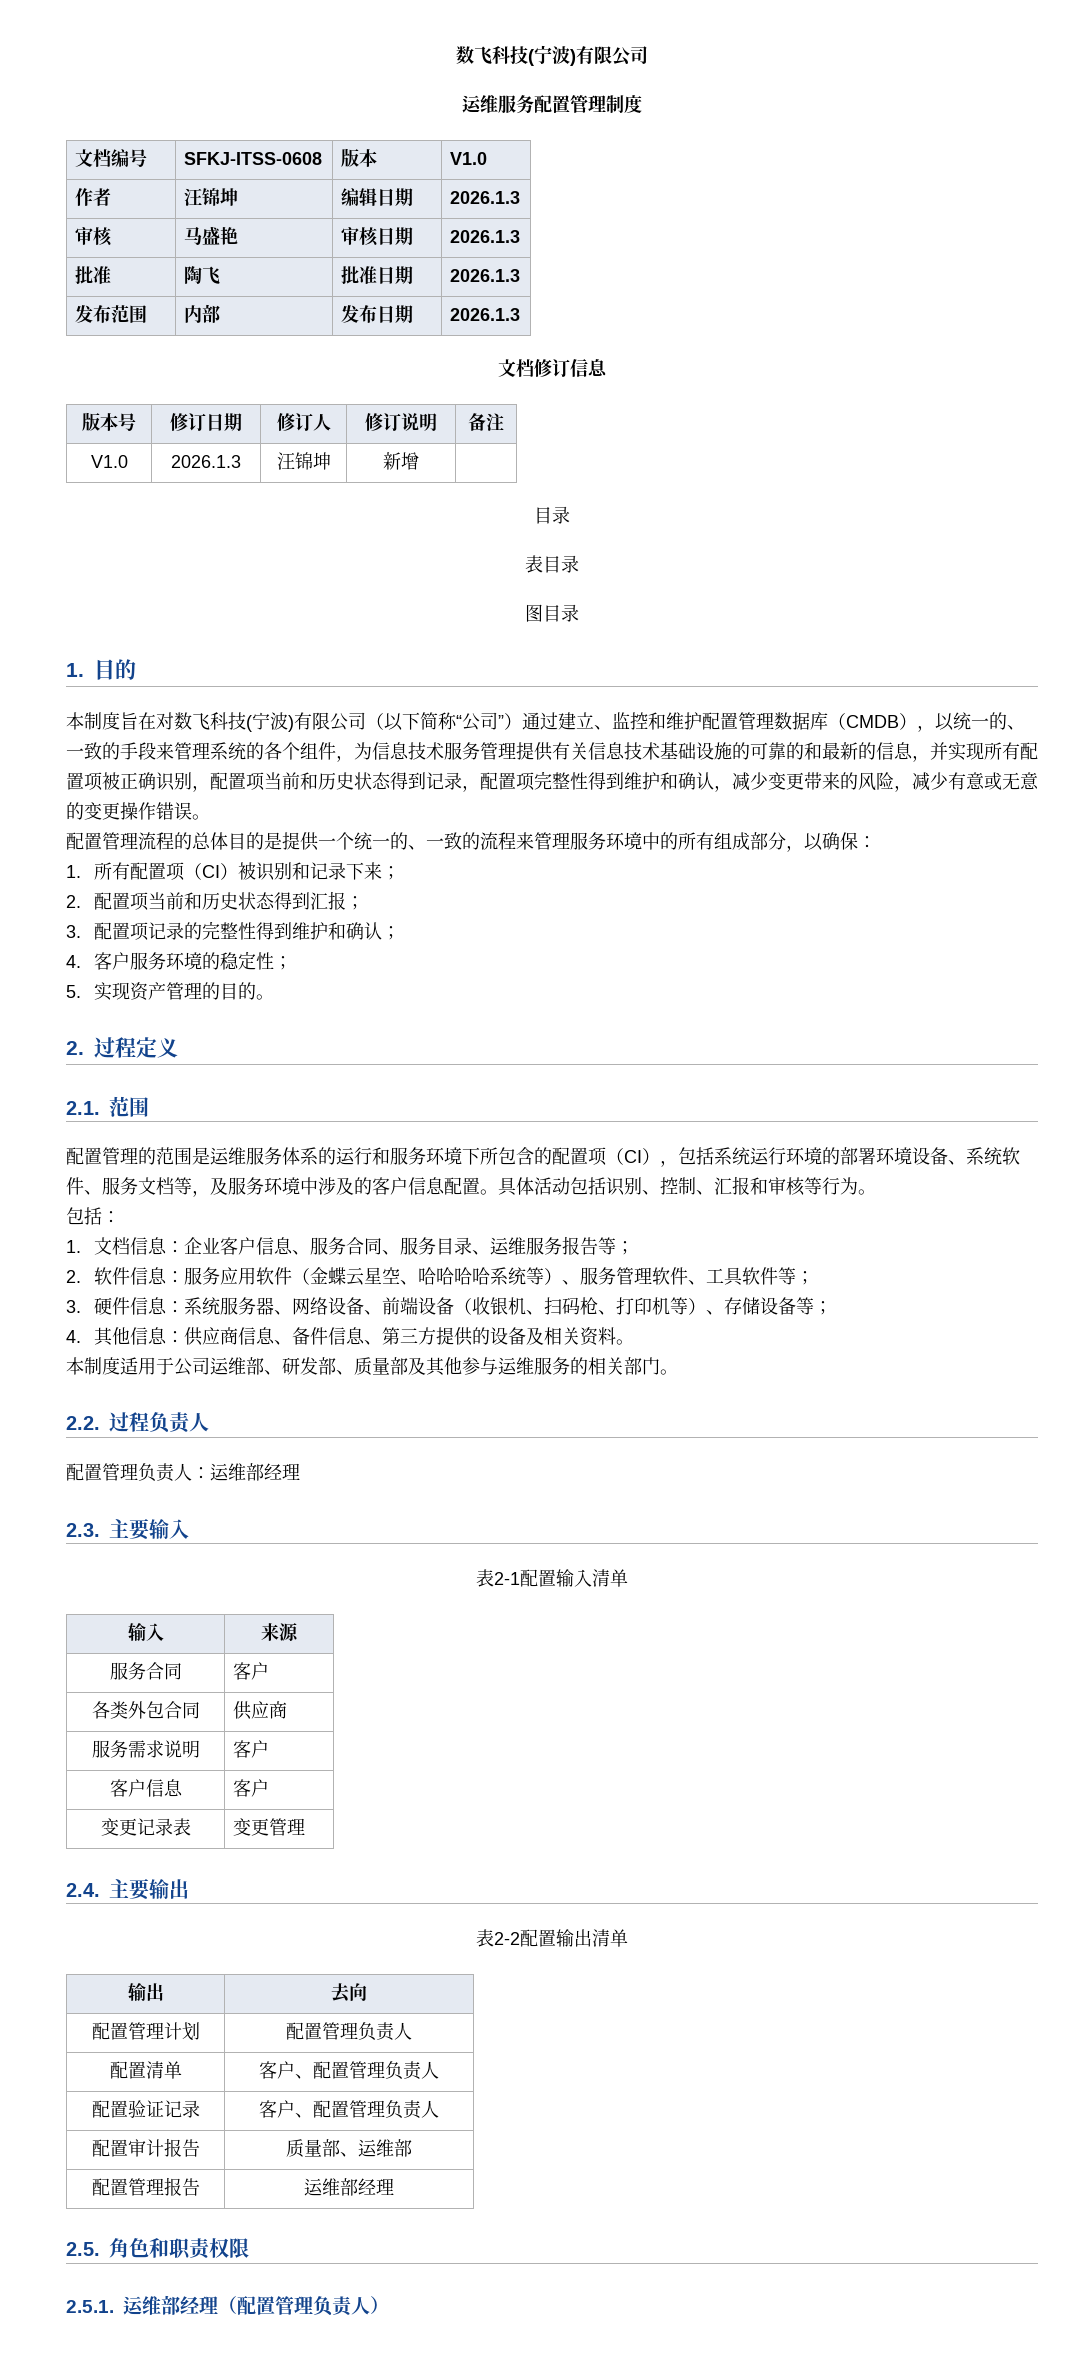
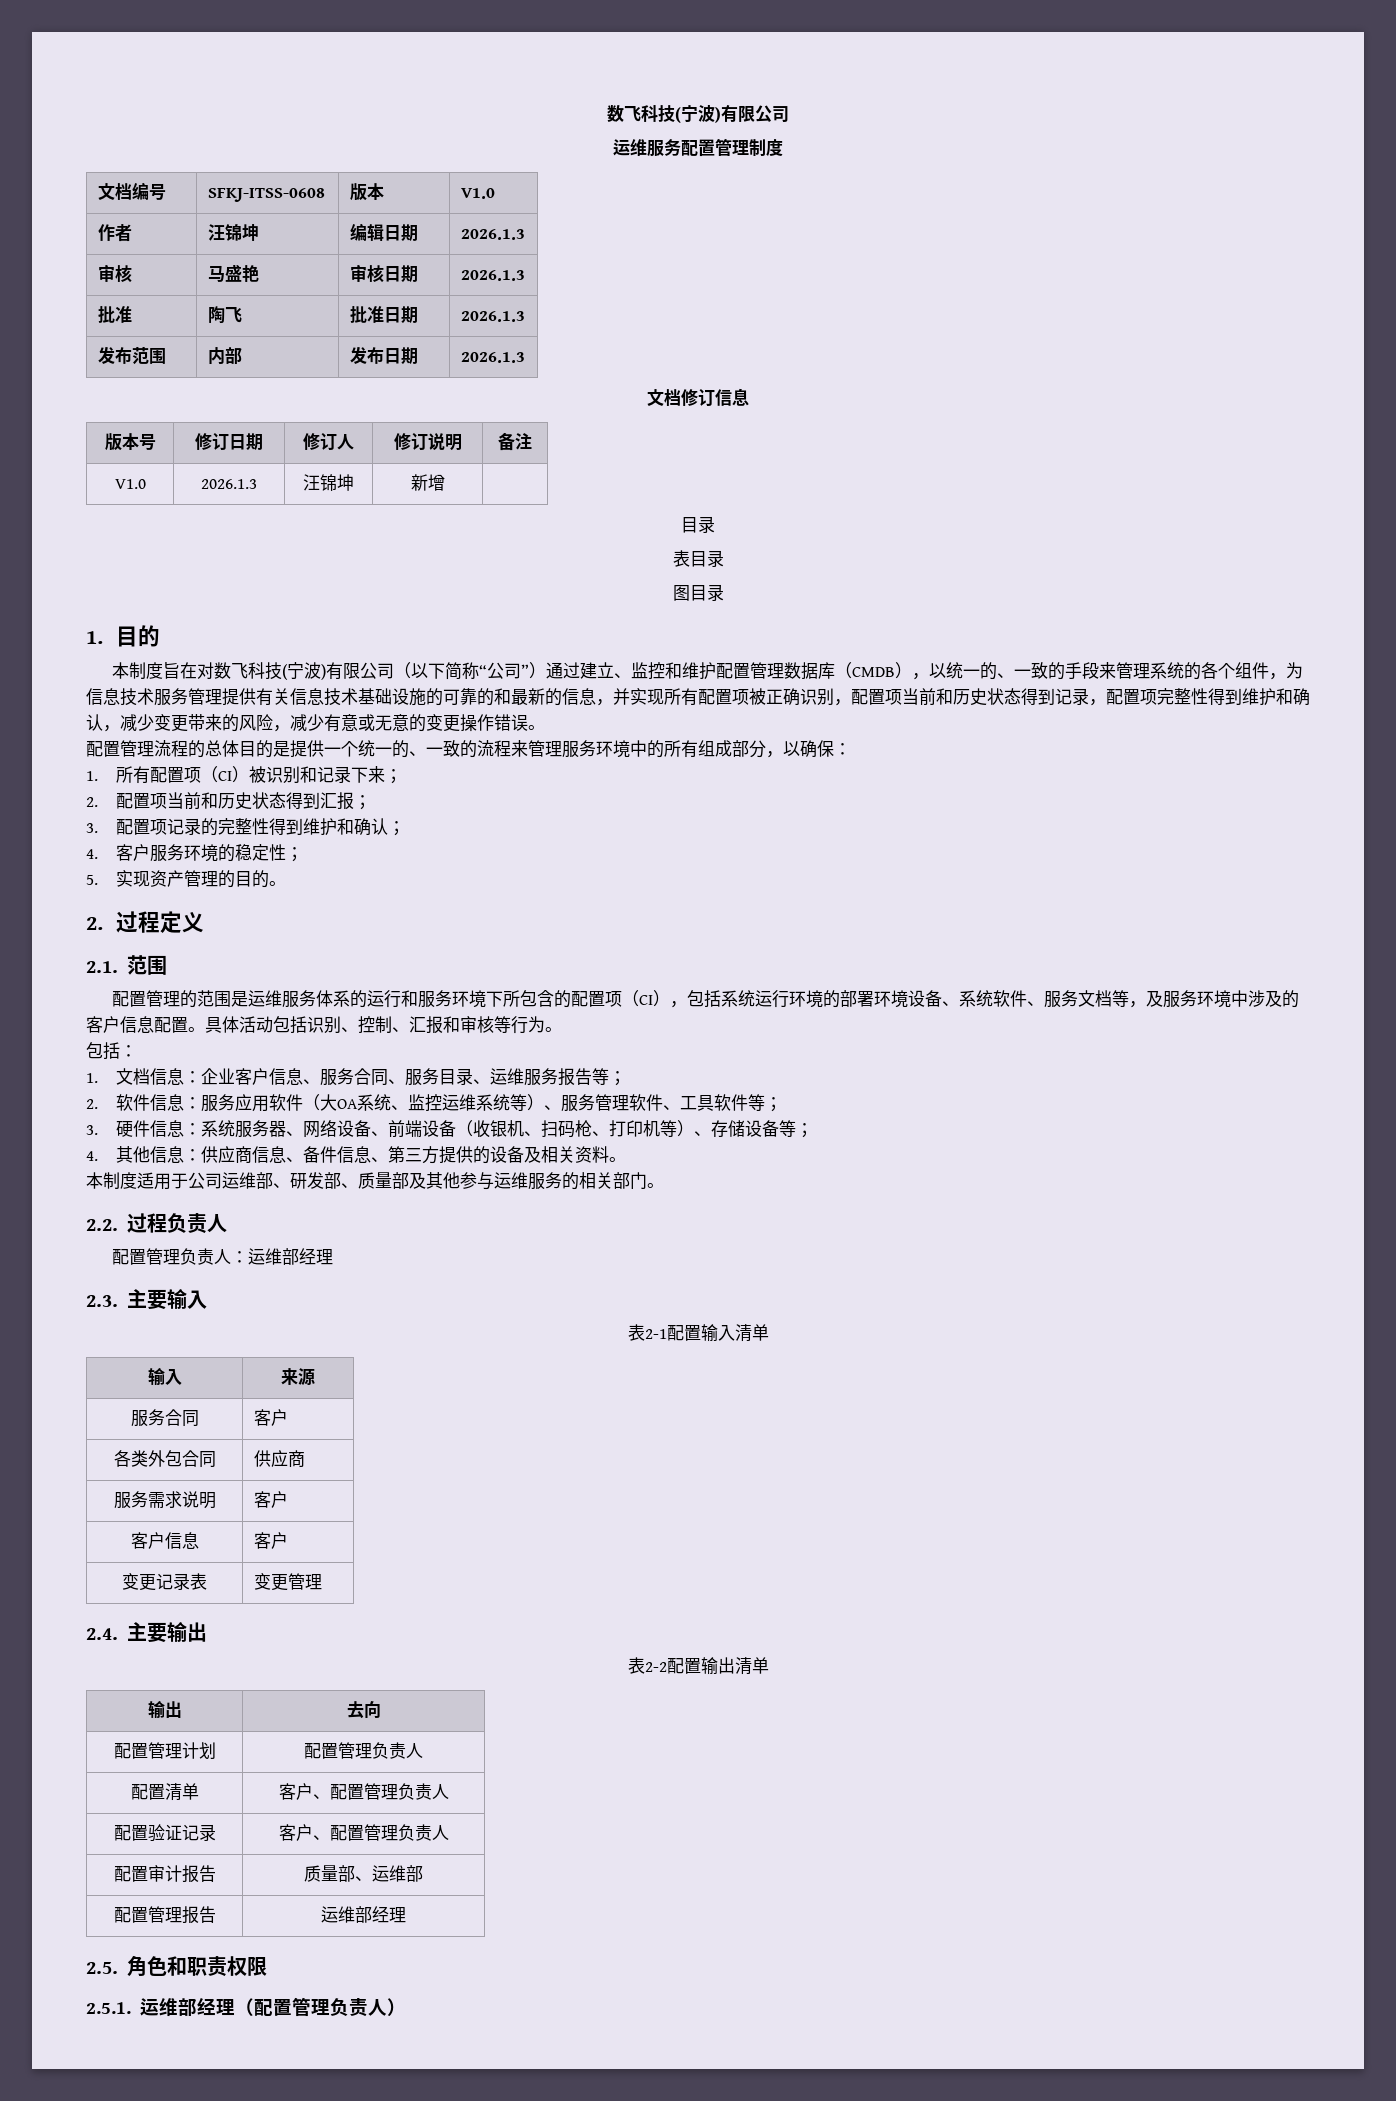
- 2.软件信息：服务应用软件（金蝶云星空、哈哈哈哈系统等）、服务管理软件、工具软件等；
+ 2.软件信息：服务应用软件（大OA系统、监控运维系统等）、服务管理软件、工具软件等；

